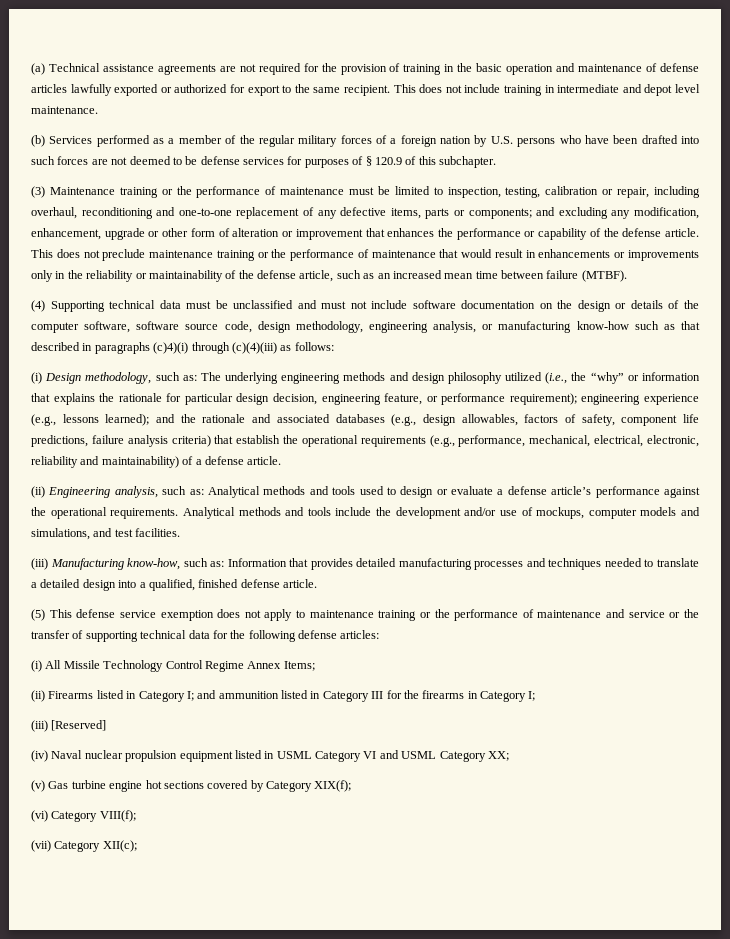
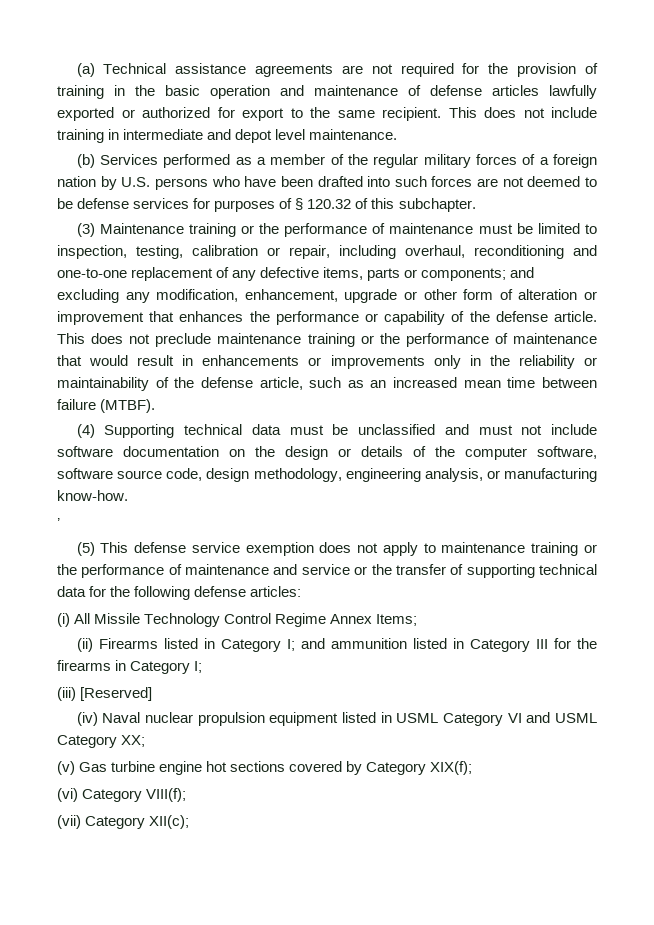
- (b) Services performed as a member of the regular military forces of a foreign nation by U.S. persons who have been drafted into such forces are not deemed to be defense services for purposes of § 120.9 of this subchapter.
+ (b) Services performed as a member of the regular military forces of a foreign nation by U.S. persons who have been drafted into such forces are not deemed to be defense services for purposes of § 120.32 of this subchapter.
- (4) Supporting technical data must be unclassified and must not include software documentation on the design or details of the computer software, software source code, design methodology, engineering analysis, or manufacturing know-how such as that described in paragraphs (c)4)(i) through (c)(4)(iii) as follows:
- (i) Design methodology, such as: The underlying engineering methods and design philosophy utilized (i.e., the “why” or information that explains the rationale for particular design decision, engineering feature, or performance requirement); engineering experience (e.g., lessons learned); and the rationale and associated databases (e.g., design allowables, factors of safety, component life predictions, failure analysis criteria) that establish the operational requirements (e.g., performance, mechanical, electrical, electronic, reliability and maintainability) of a defense article.
- (ii) Engineering analysis, such as: Analytical methods and tools used to design or evaluate a defense article’s performance against the operational requirements. Analytical methods and tools include the development and/or use of mockups, computer models and simulations, and test facilities.
- (iii) Manufacturing know-how, such as: Information that provides detailed manufacturing processes and techniques needed to translate a detailed design into a qualified, finished defense article.
+ (4) Supporting technical data must be unclassified and must not include software documentation on the design or details of the computer software, software source code, design methodology, engineering analysis, or manufacturing know-how.
+ ’

